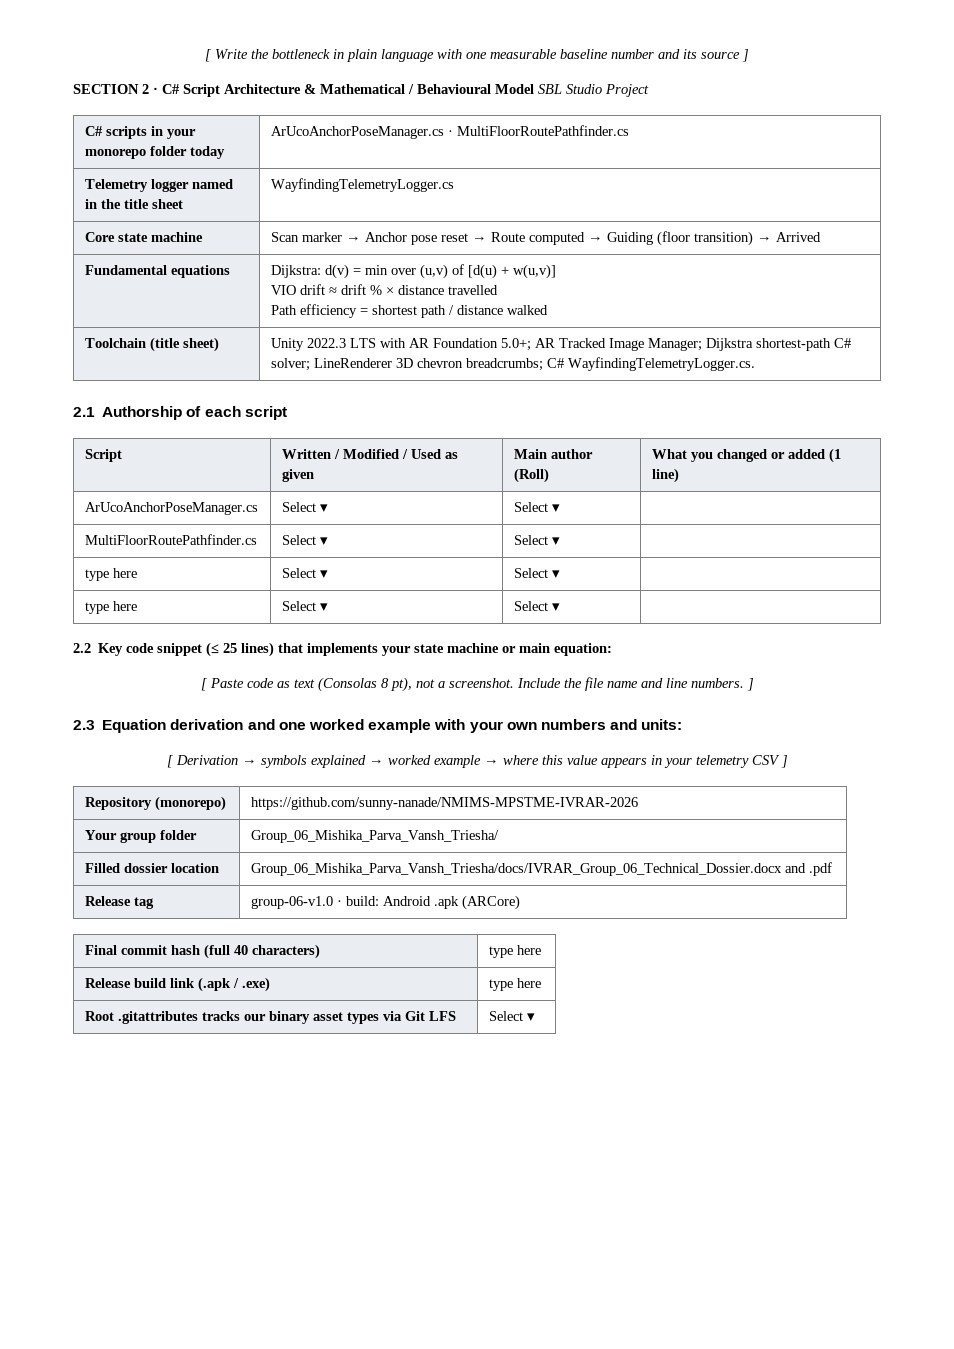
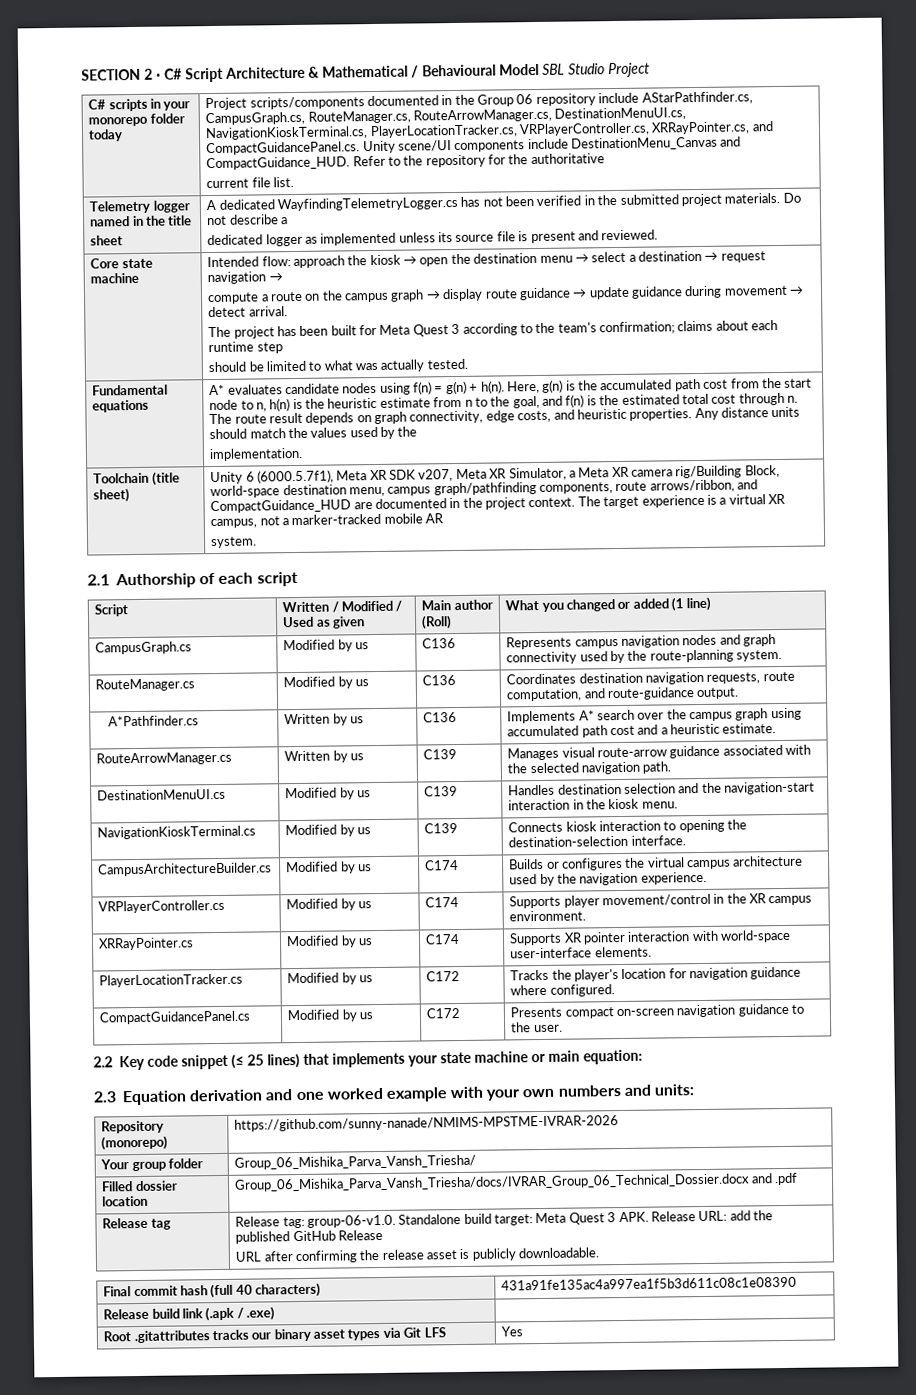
- [ Write the bottleneck in plain language with one measurable baseline number and its source ]
- ArUcoAnchorPoseManager.cs · MultiFloorRoutePathfinder.cs
+ Project scripts/components documented in the Group 06 repository include AStarPathfinder.cs, CampusGraph.cs, RouteManager.cs, RouteArrowManager.cs, DestinationMenuUI.cs, NavigationKioskTerminal.cs, PlayerLocationTracker.cs, VRPlayerController.cs, XRRayPointer.cs, and CompactGuidancePanel.cs. Unity scene/UI components include DestinationMenu_Canvas and CompactGuidance_HUD. Refer to the repository for the authoritative
+ current file list.
- Telemetry logger named in the title sheet | WayfindingTelemetryLogger.cs
- Core state machine | Scan marker → Anchor pose reset → Route computed → Guiding (floor transition) → Arrived
- Fundamental equations | Dijkstra: d(v) = min over (u,v) of [d(u) + w(u,v)]
- VIO drift ≈ drift % × distance travelled
- Path efficiency = shortest path / distance walked
- Toolchain (title sheet) | Unity 2022.3 LTS with AR Foundation 5.0+; AR Tracked Image Manager; Dijkstra shortest-path C# solver; LineRenderer 3D chevron breadcrumbs; C# WayfindingTelemetryLogger.cs.
+ Telemetry logger named in the title
+ sheet | A dedicated WayfindingTelemetryLogger.cs has not been verified in the submitted project materials. Do not describe a
+ dedicated logger as implemented unless its source file is present and reviewed.
+ Core state machine | Intended flow: approach the kiosk → open the destination menu → select a destination → request navigation →
+ compute a route on the campus graph → display route guidance → update guidance during movement → detect arrival.
+ The project has been built for Meta Quest 3 according to the team's confirmation; claims about each runtime step
+ should be limited to what was actually tested.
+ Fundamental equations | A* evaluates candidate nodes using f(n) = g(n) + h(n). Here, g(n) is the accumulated path cost from the start node to n, h(n) is the heuristic estimate from n to the goal, and f(n) is the estimated total cost through n. The route result depends on graph connectivity, edge costs, and heuristic properties. Any distance units should match the values used by the
+ implementation.
+ Toolchain (title sheet) | Unity 6 (6000.5.7f1), Meta XR SDK v207, Meta XR Simulator, a Meta XR camera rig/Building Block, world-space destination menu, campus graph/pathfinding components, route arrows/ribbon, and CompactGuidance_HUD are documented in the project context. The target experience is a virtual XR campus, not a marker-tracked mobile AR
+ system.
- ArUcoAnchorPoseManager.cs | Select ▾ | Select ▾ |
- MultiFloorRoutePathfinder.cs | Select ▾ | Select ▾ |
- type here | Select ▾ | Select ▾ |
- type here | Select ▾ | Select ▾ |
+ CampusGraph.cs | Modified by us | C136 | Represents campus navigation nodes and graph connectivity used by the route-planning system.
+ RouteManager.cs | Modified by us | C136 | Coordinates destination navigation requests, route computation, and route-guidance output.
+ A*Pathfinder.cs | Written by us | C136 | Implements A* search over the campus graph using accumulated path cost and a heuristic estimate.
+ RouteArrowManager.cs | Written by us | C139 | Manages visual route-arrow guidance associated with the selected navigation path.
+ DestinationMenuUI.cs | Modified by us | C139 | Handles destination selection and the navigation-start interaction in the kiosk menu.
+ NavigationKioskTerminal.cs | Modified by us | C139 | Connects kiosk interaction to opening the destination-selection interface.
+ CampusArchitectureBuilder.cs | Modified by us | C174 | Builds or configures the virtual campus architecture used by the navigation experience.
+ VRPlayerController.cs | Modified by us | C174 | Supports player movement/control in the XR campus environment.
+ XRRayPointer.cs | Modified by us | C174 | Supports XR pointer interaction with world-space user-interface elements.
+ PlayerLocationTracker.cs | Modified by us | C172 | Tracks the player's location for navigation guidance where configured.
+ CompactGuidancePanel.cs | Modified by us | C172 | Presents compact on-screen navigation guidance to the user.
- [ Paste code as text (Consolas 8 pt), not a screenshot. Include the file name and line numbers. ]
- [ Derivation → symbols explained → worked example → where this value appears in your telemetry CSV ]
- Release tag | group-06-v1.0 · build: Android .apk (ARCore)
+ Release tag | Release tag: group-06-v1.0. Standalone build target: Meta Quest 3 APK. Release URL: add the published GitHub Release
+ URL after confirming the release asset is publicly downloadable.
- Final commit hash (full 40 characters) | type here
+ Final commit hash (full 40 characters) | 431a91fe135ac4a997ea1f5b3d611c08c1e08390
- Release build link (.apk / .exe) | type here
+ Release build link (.apk / .exe) |
- Root .gitattributes tracks our binary asset types via Git LFS | Select ▾
+ Root .gitattributes tracks our binary asset types via Git LFS | Yes

